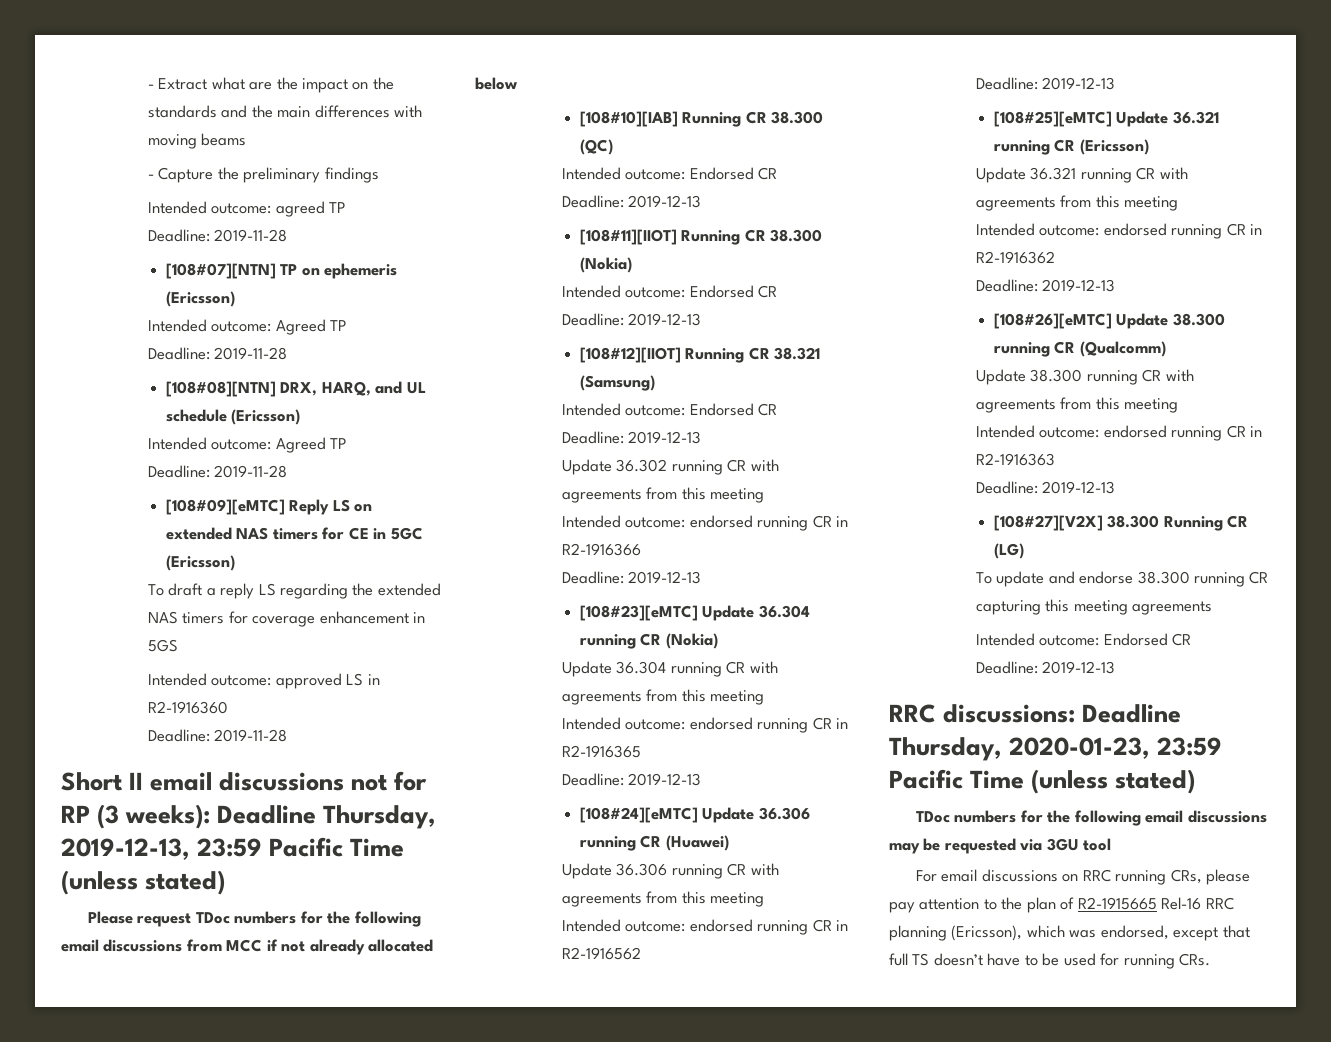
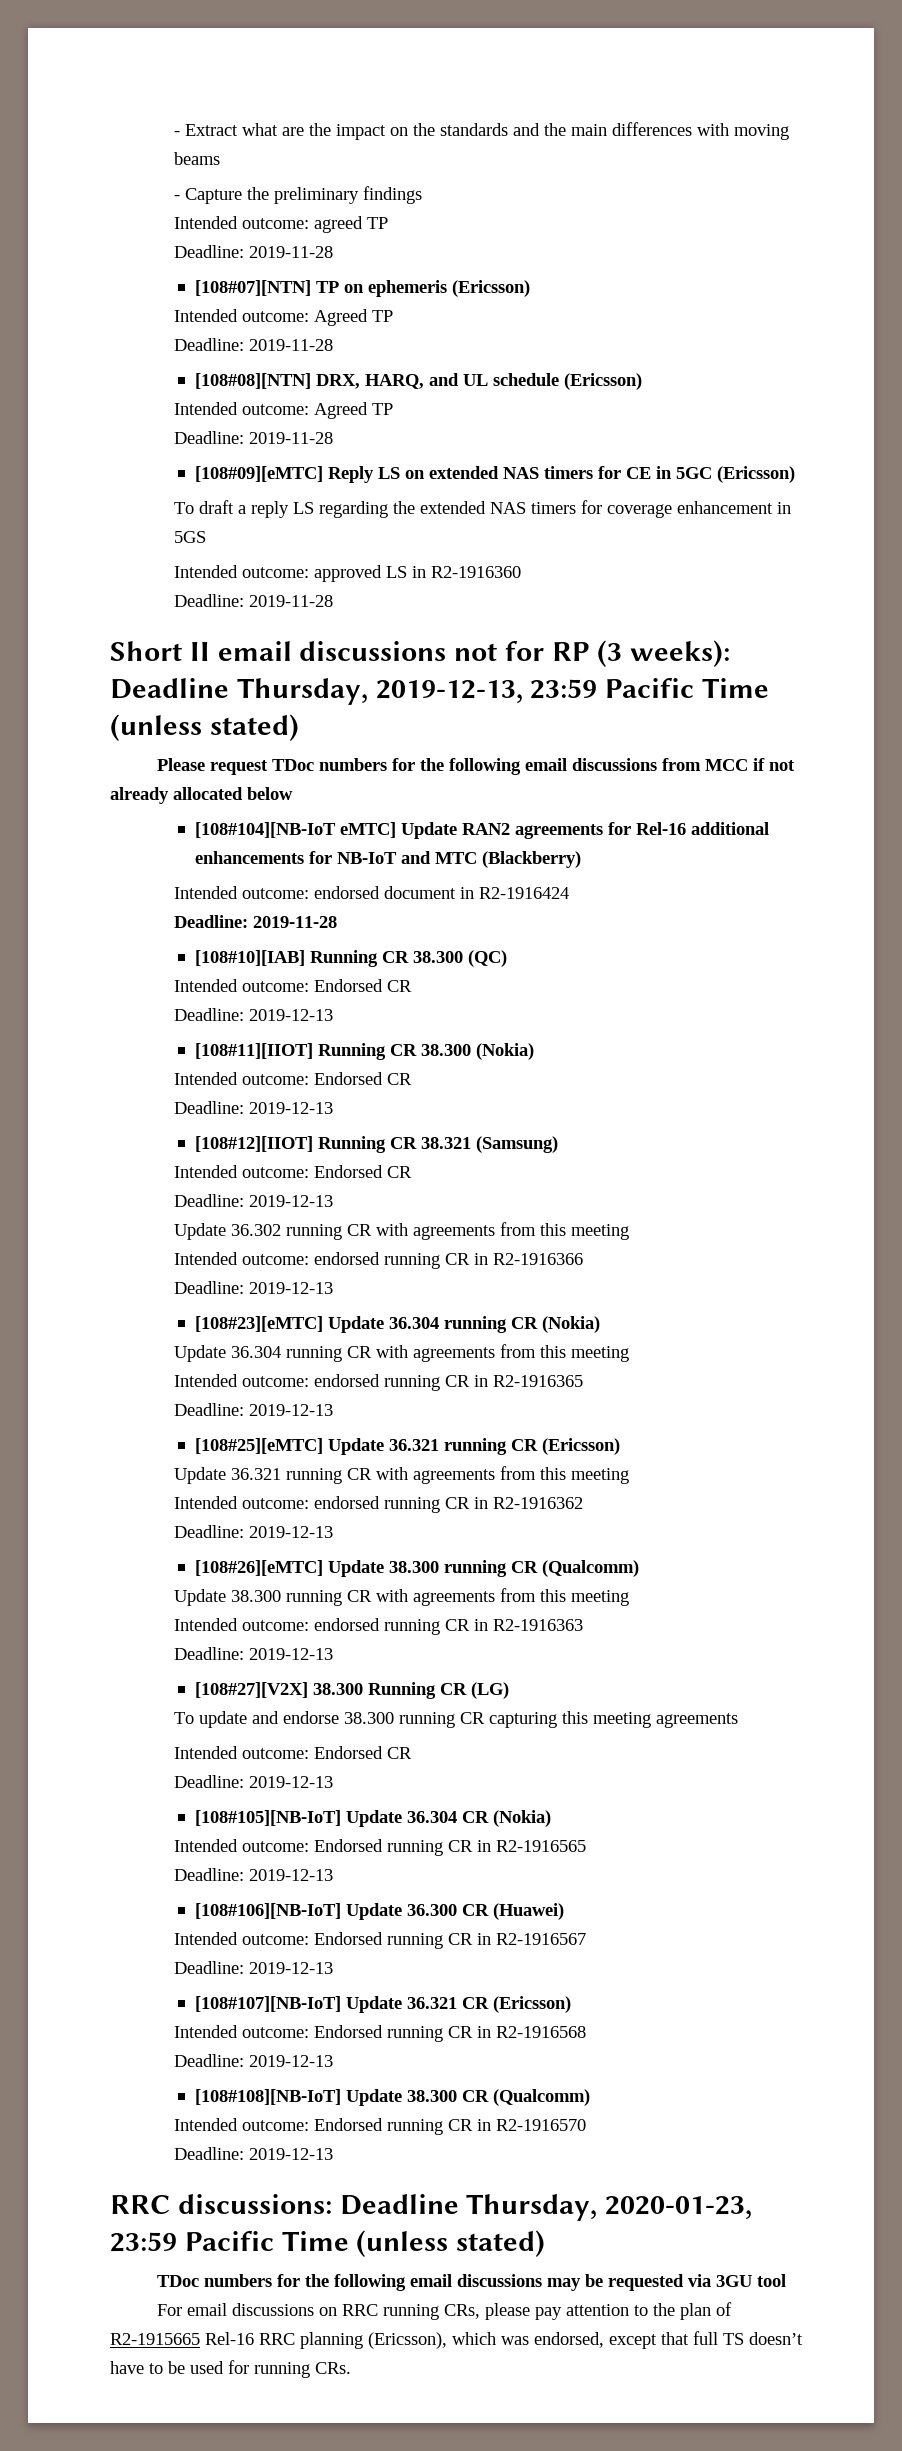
+ [108#104][NB-IoT eMTC] Update RAN2 agreements for Rel-16 additional enhancements for NB-IoT and MTC (Blackberry)
+ Intended outcome: endorsed document in R2-1916424
+ Deadline: 2019-11-28
- [108#24][eMTC] Update 36.306 running CR (Huawei)
- Update 36.306 running CR with agreements from this meeting
- Intended outcome: endorsed running CR in R2-1916562
- Deadline: 2019-12-13
+ [108#105][NB-IoT] Update 36.304 CR (Nokia)
+ Intended outcome: Endorsed running CR in R2-1916565
+ Deadline: 2019-12-13
+ [108#106][NB-IoT] Update 36.300 CR (Huawei)
+ Intended outcome: Endorsed running CR in R2-1916567
+ Deadline: 2019-12-13
+ [108#107][NB-IoT] Update 36.321 CR (Ericsson)
+ Intended outcome: Endorsed running CR in R2-1916568
+ Deadline: 2019-12-13
+ [108#108][NB-IoT] Update 38.300 CR (Qualcomm)
+ Intended outcome: Endorsed running CR in R2-1916570
+ Deadline: 2019-12-13

